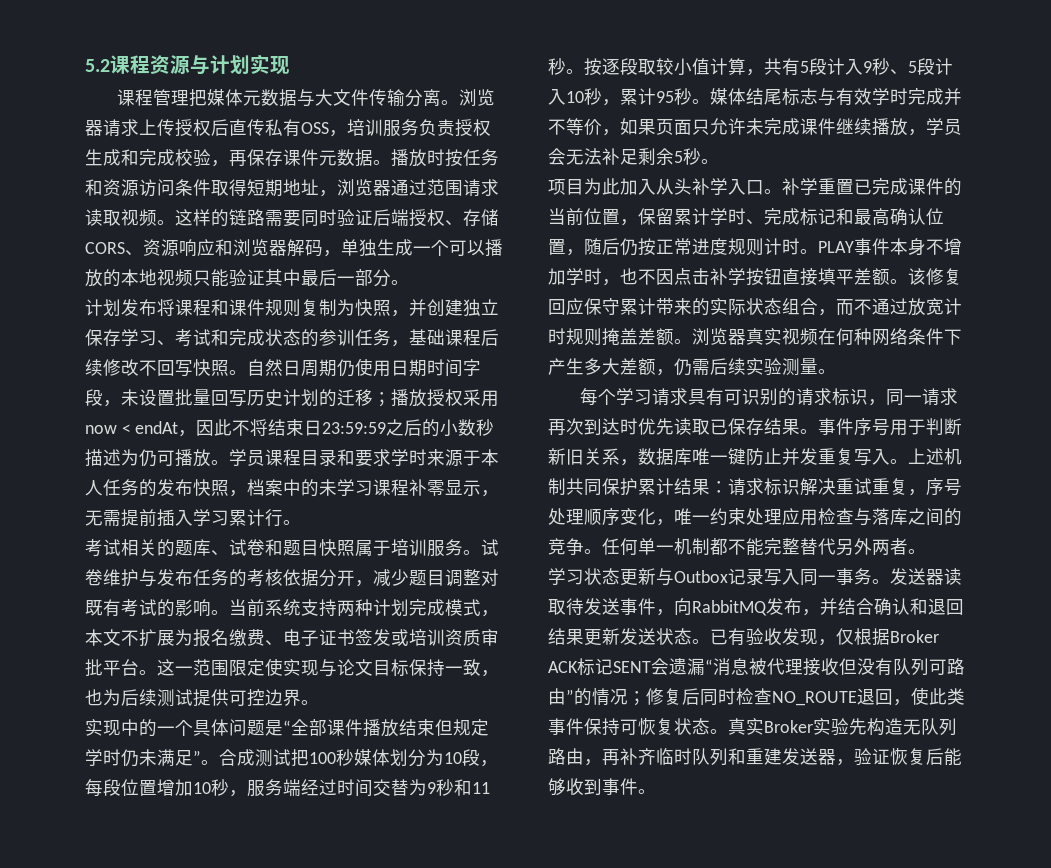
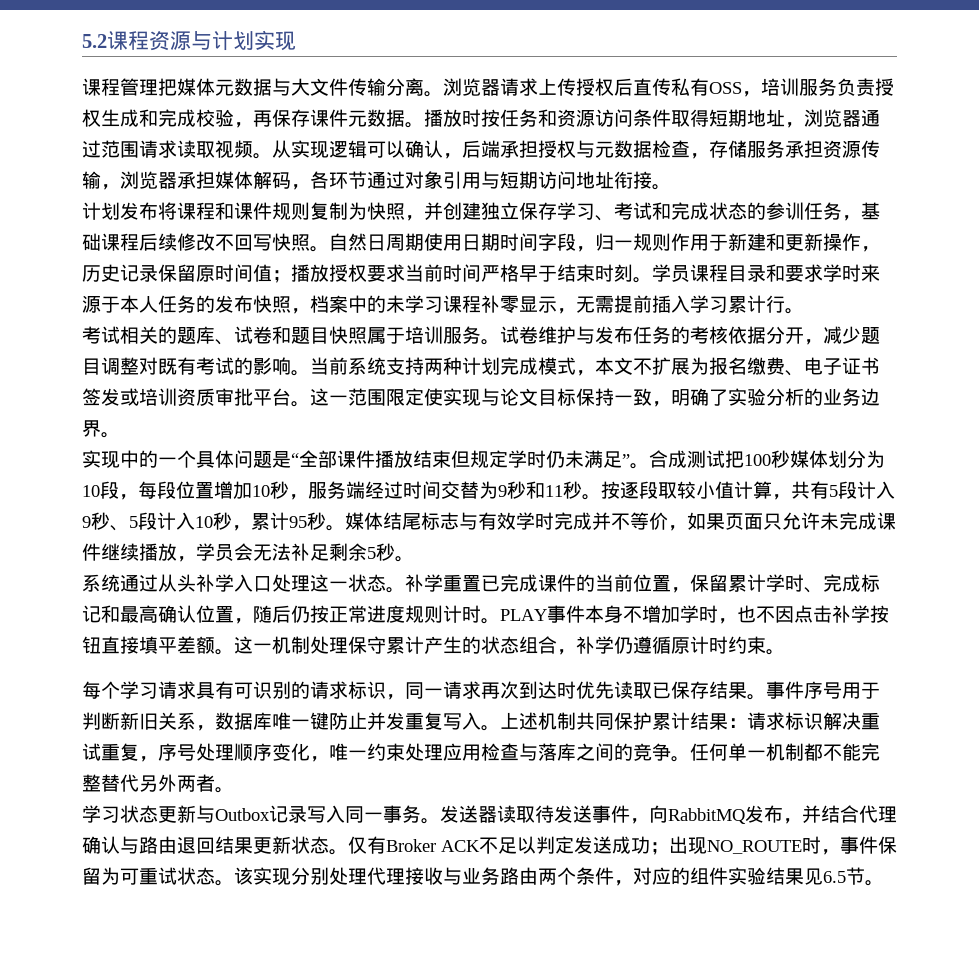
- 这样的链路需要同时验证后端授权、存储CORS、资源响应和浏览器解码，单独生成一个可以播放的本地视频只能验证其中最后一部分。
+ 从实现逻辑可以确认，后端承担授权与元数据检查，存储服务承担资源传输，浏览器承担媒体解码，各环节通过对象引用与短期访问地址衔接。
- 自然日周期仍使用日期时间字段，未设置批量回写历史计划的迁移；播放授权采用now < endAt，因此不将结束日23:59:59之后的小数秒描述为仍可播放。
+ 自然日周期使用日期时间字段，归一规则作用于新建和更新操作，历史记录保留原时间值；播放授权要求当前时间严格早于结束时刻。
- 这一范围限定使实现与论文目标保持一致，也为后续测试提供可控边界。
+ 这一范围限定使实现与论文目标保持一致，明确了实验分析的业务边界。
- 项目为此加入从头补学入口。
+ 系统通过从头补学入口处理这一状态。
- 该修复回应保守累计带来的实际状态组合，而不通过放宽计时规则掩盖差额。浏览器真实视频在何种网络条件下产生多大差额，仍需后续实验测量。
+ 这一机制处理保守累计产生的状态组合，补学仍遵循原计时约束。
- 发送器读取待发送事件，向RabbitMQ发布，并结合确认和退回结果更新发送状态。已有验收发现，仅根据Broker ACK标记SENT会遗漏“消息被代理接收但没有队列可路由”的情况；修复后同时检查NO_ROUTE退回，使此类事件保持可恢复状态。真实Broker实验先构造无队列路由，再补齐临时队列和重建发送器，验证恢复后能够收到事件。
+ 发送器读取待发送事件，向RabbitMQ发布，并结合代理确认与路由退回结果更新状态。仅有Broker ACK不足以判定发送成功；出现NO_ROUTE时，事件保留为可重试状态。该实现分别处理代理接收与业务路由两个条件，对应的组件实验结果见6.5节。

